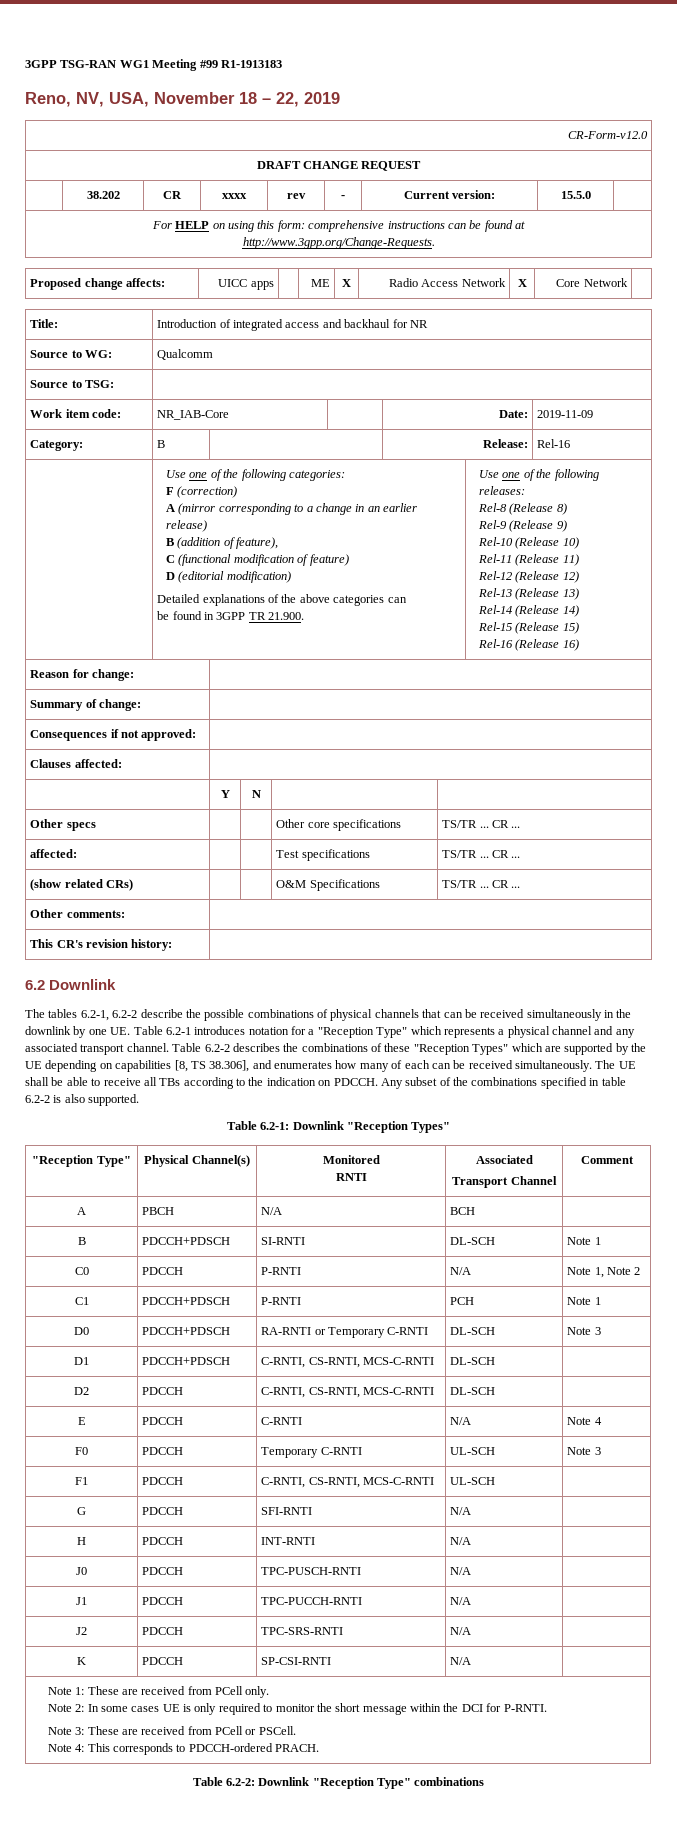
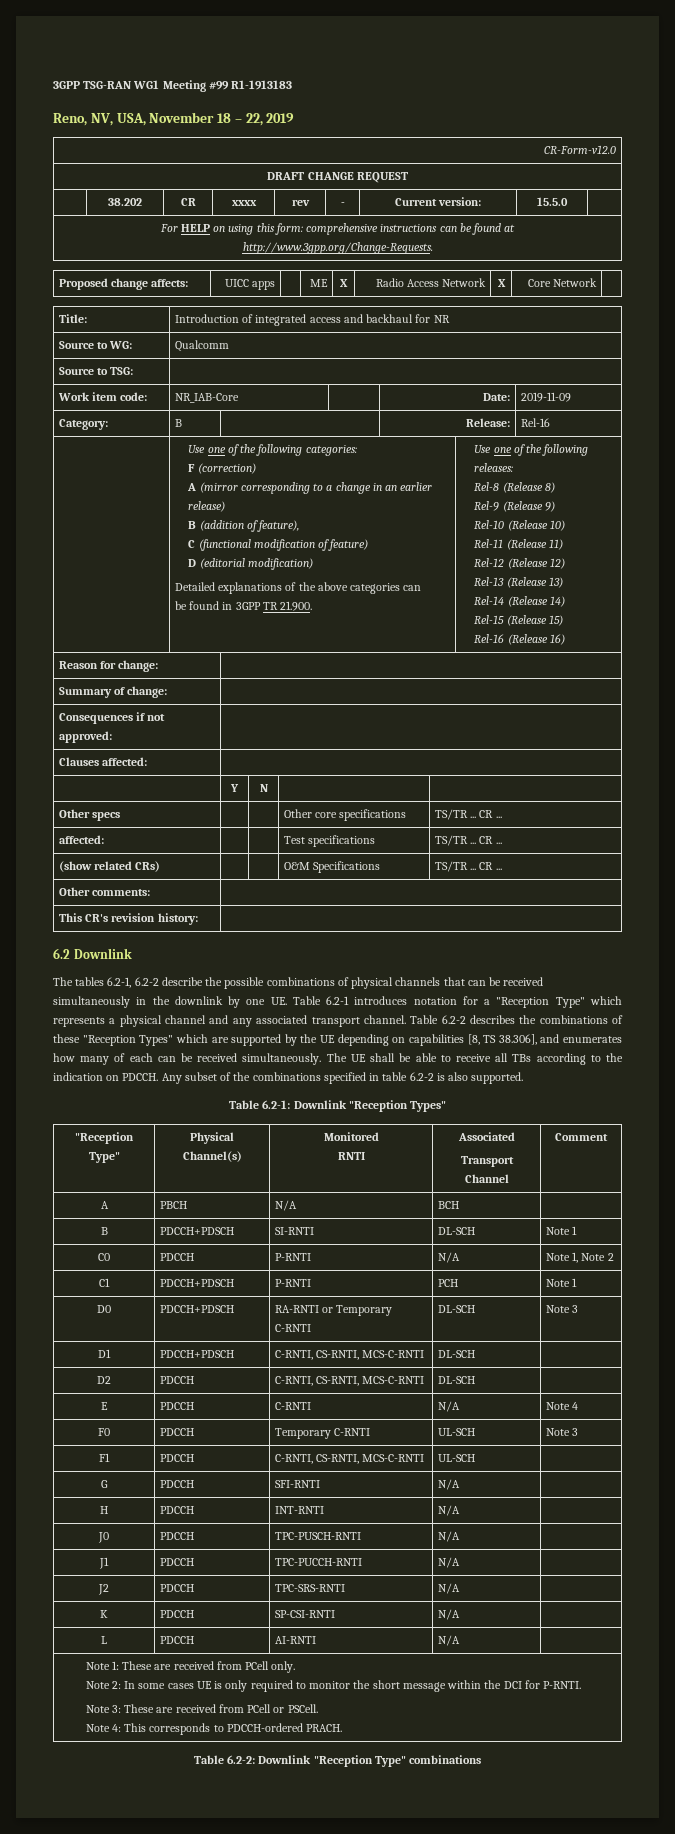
+ L | PDCCH | AI-RNTI | N/A |

